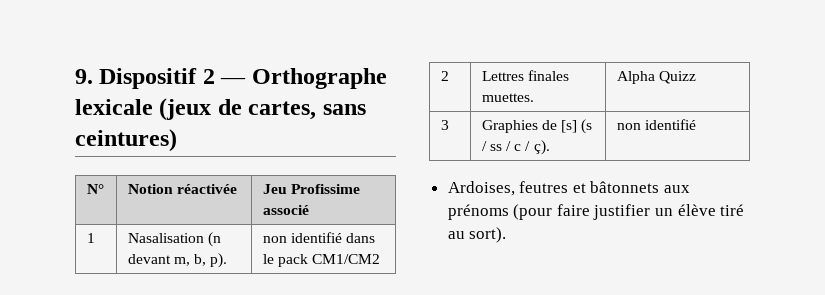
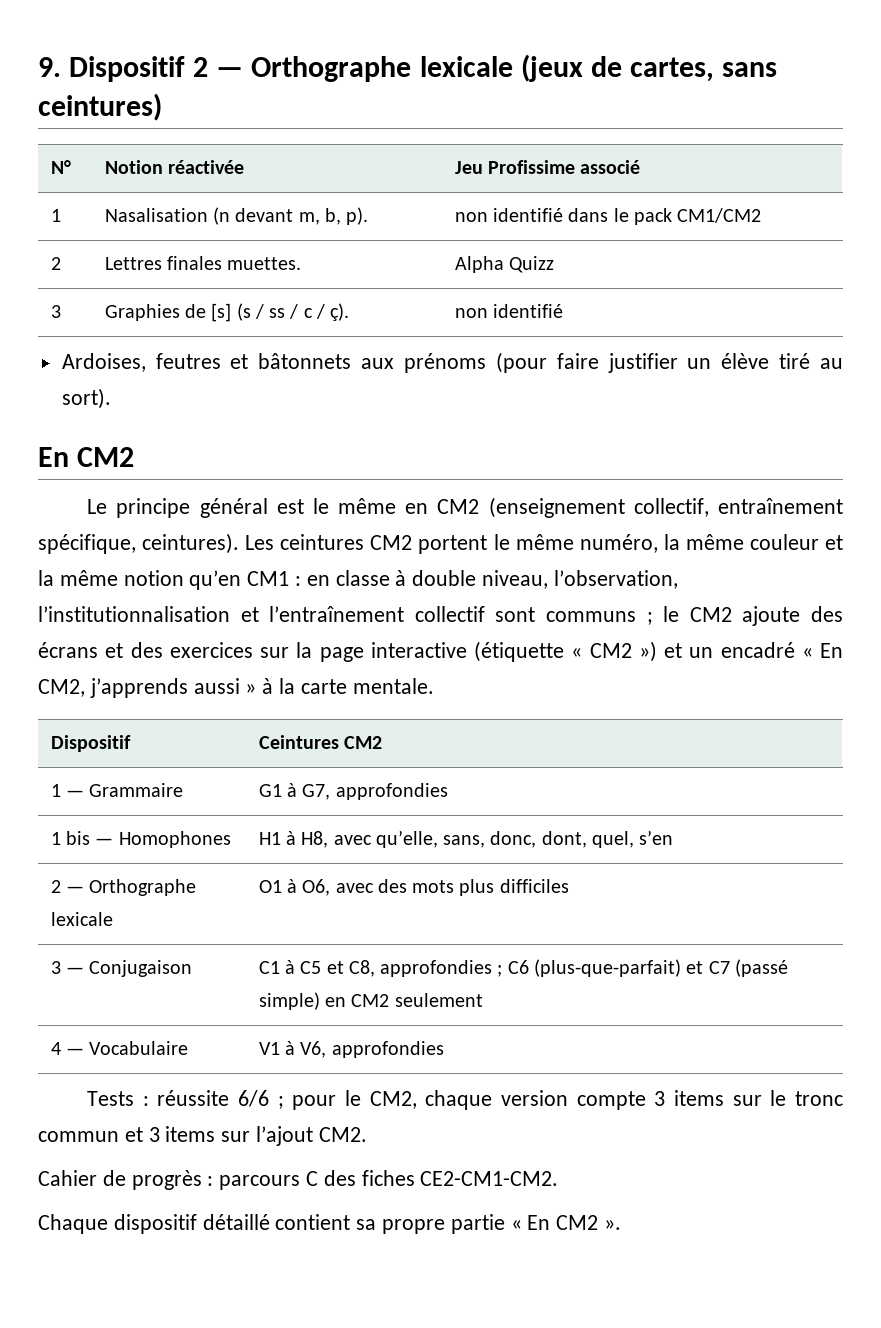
  Ardoises, feutres et bâtonnets aux prénoms (pour faire justifier un élève tiré au sort).
+ En CM2
+ Le principe général est le même en CM2 (enseignement collectif, entraînement spécifique, ceintures). Les ceintures CM2 portent le même numéro, la même couleur et la même notion qu’en CM1 : en classe à double niveau, l’observation, l’institutionnalisation et l’entraînement collectif sont communs ; le CM2 ajoute des écrans et des exercices sur la page interactive (étiquette « CM2 ») et un encadré « En CM2, j’apprends aussi » à la carte mentale.
+ Dispositif | Ceintures CM2
+ 1 — Grammaire | G1 à G7, approfondies
+ 1 bis — Homophones | H1 à H8, avec qu’elle, sans, donc, dont, quel, s’en
+ 2 — Orthographe lexicale | O1 à O6, avec des mots plus difficiles
+ 3 — Conjugaison | C1 à C5 et C8, approfondies ; C6 (plus-que-parfait) et C7 (passé simple) en CM2 seulement
+ 4 — Vocabulaire | V1 à V6, approfondies
+ Tests : réussite 6/6 ; pour le CM2, chaque version compte 3 items sur le tronc commun et 3 items sur l’ajout CM2.
+ Cahier de progrès : parcours C des fiches CE2-CM1-CM2.
+ Chaque dispositif détaillé contient sa propre partie « En CM2 ».

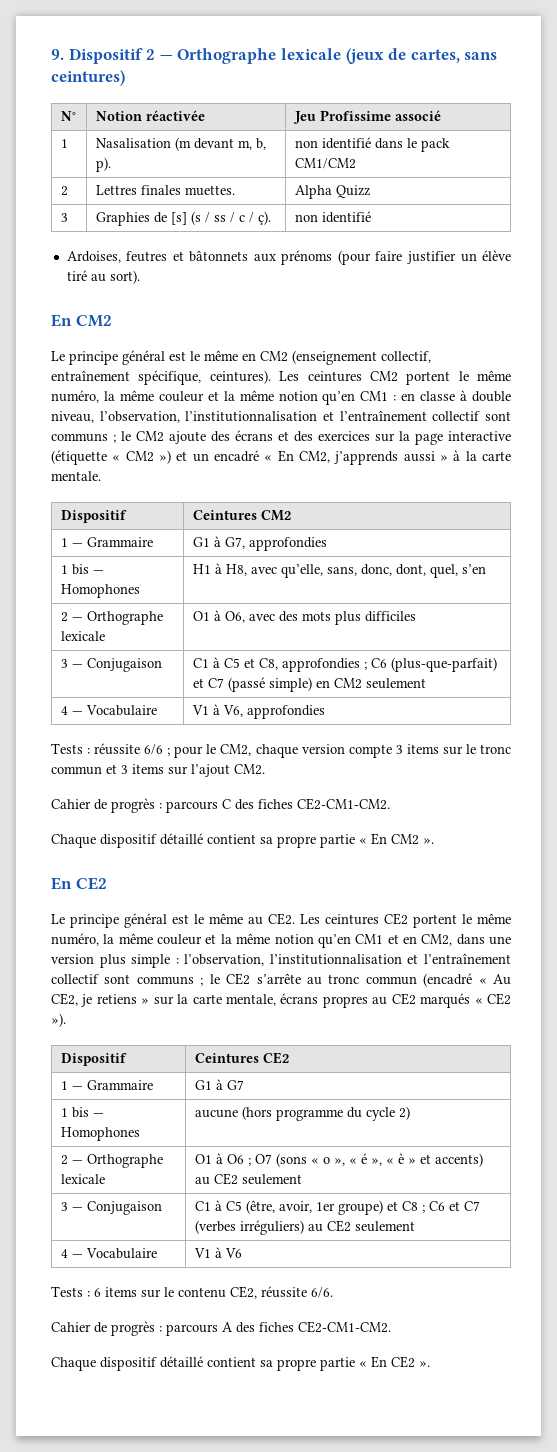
- 1 | Nasalisation (n devant m, b, p). | non identifié dans le pack CM1/CM2
+ 1 | Nasalisation (m devant m, b, p). | non identifié dans le pack CM1/CM2
  Chaque dispositif détaillé contient sa propre partie « En CM2 ».
+ En CE2
+ Le principe général est le même au CE2. Les ceintures CE2 portent le même numéro, la même couleur et la même notion qu’en CM1 et en CM2, dans une version plus simple : l’observation, l’institutionnalisation et l’entraînement collectif sont communs ; le CE2 s’arrête au tronc commun (encadré « Au CE2, je retiens » sur la carte mentale, écrans propres au CE2 marqués « CE2 »).
+ Dispositif | Ceintures CE2
+ 1 — Grammaire | G1 à G7
+ 1 bis — Homophones | aucune (hors programme du cycle 2)
+ 2 — Orthographe lexicale | O1 à O6 ; O7 (sons « o », « é », « è » et accents) au CE2 seulement
+ 3 — Conjugaison | C1 à C5 (être, avoir, 1er groupe) et C8 ; C6 et C7 (verbes irréguliers) au CE2 seulement
+ 4 — Vocabulaire | V1 à V6
+ Tests : 6 items sur le contenu CE2, réussite 6/6.
+ Cahier de progrès : parcours A des fiches CE2-CM1-CM2.
+ Chaque dispositif détaillé contient sa propre partie « En CE2 ».

